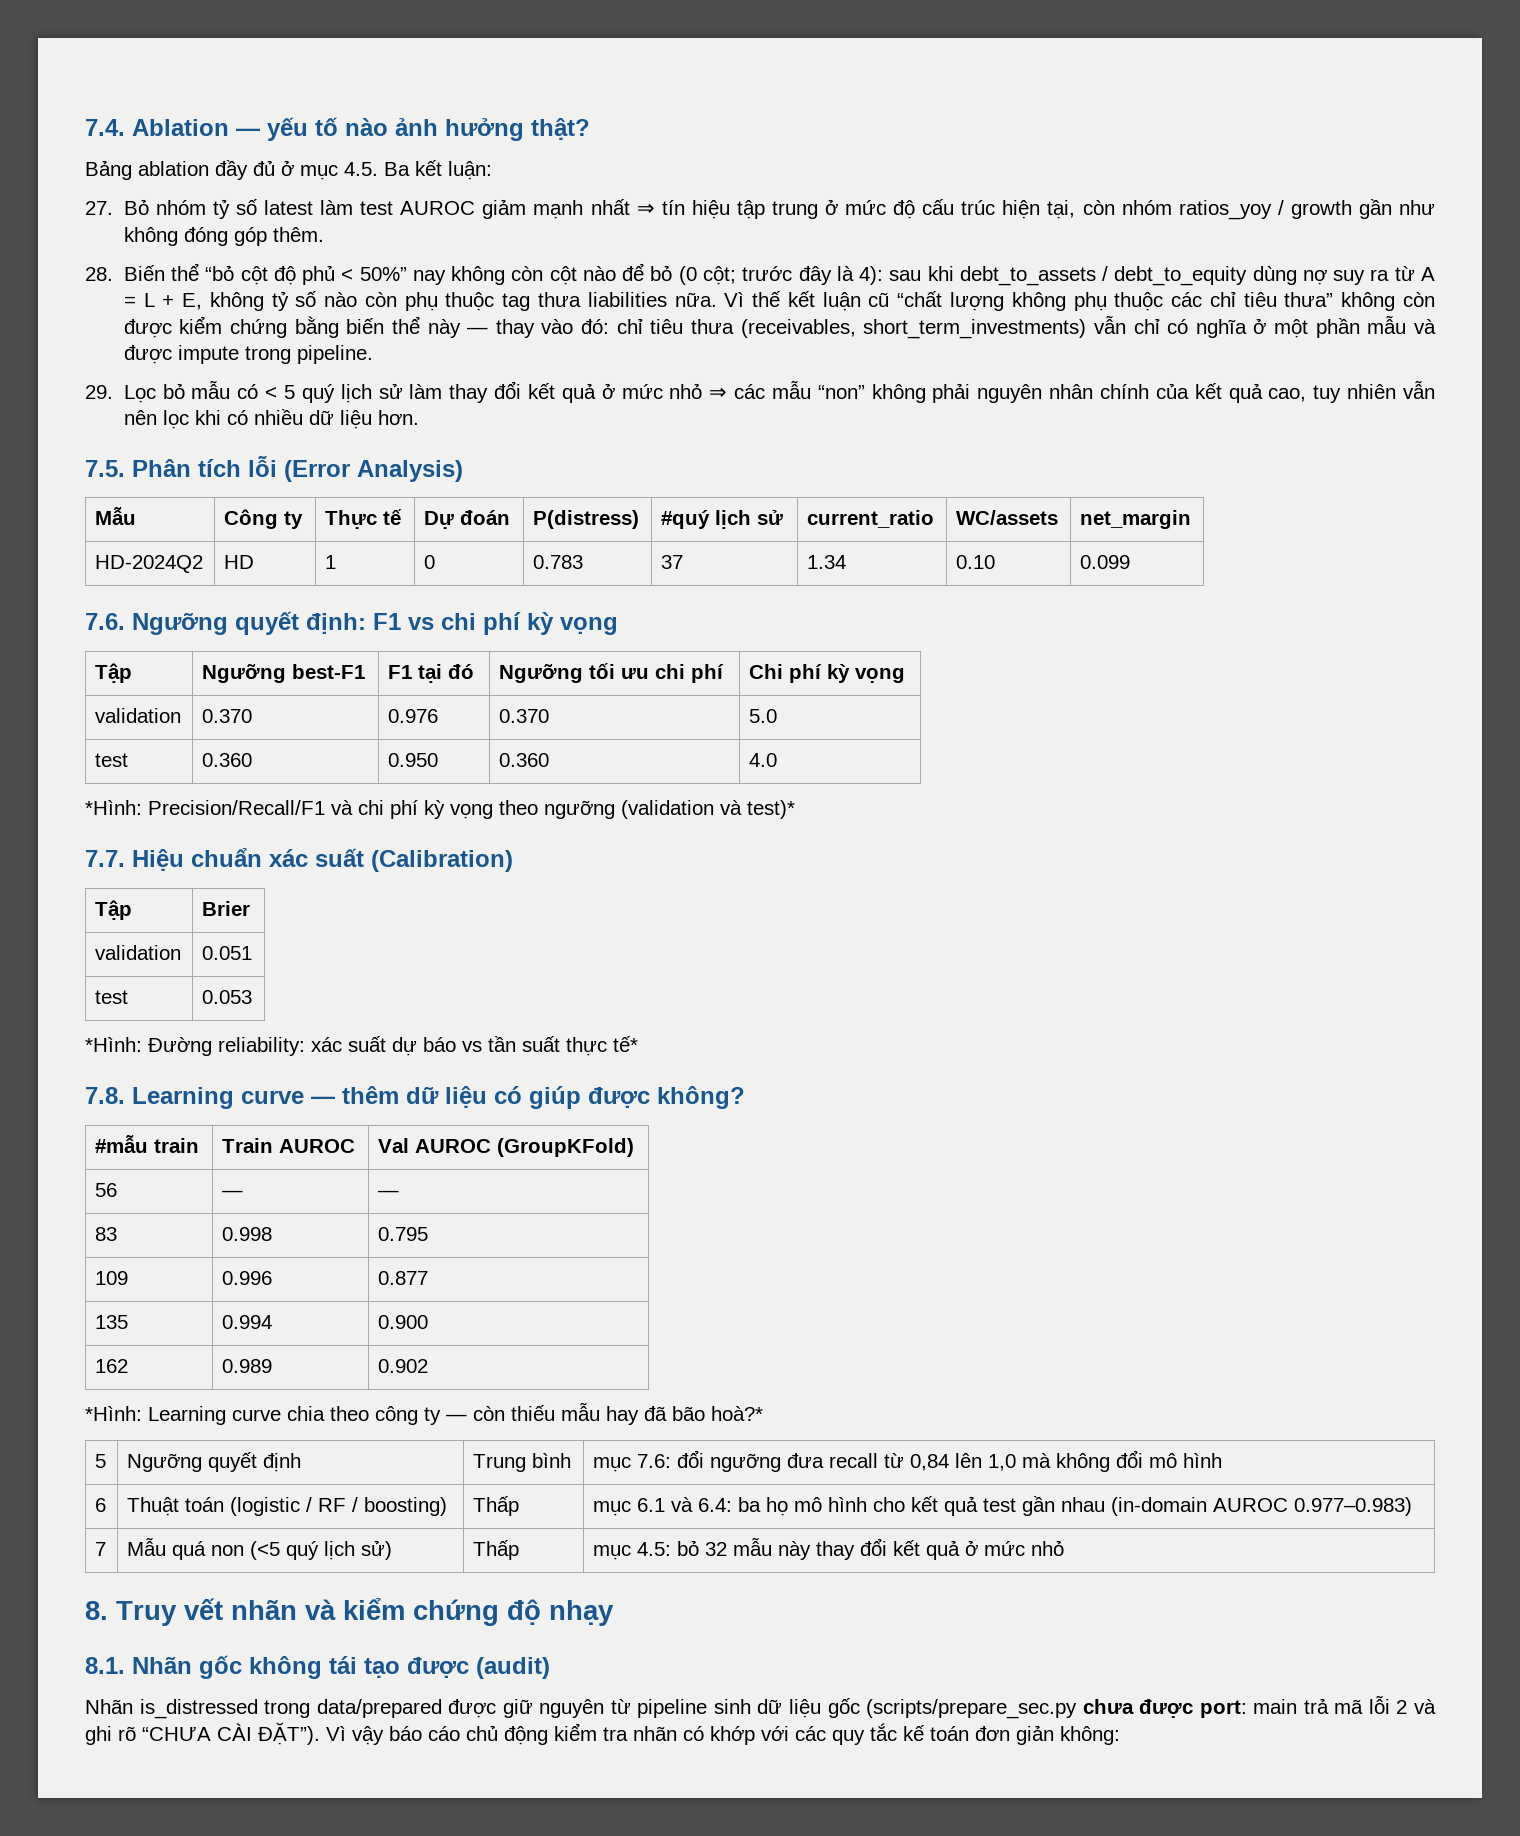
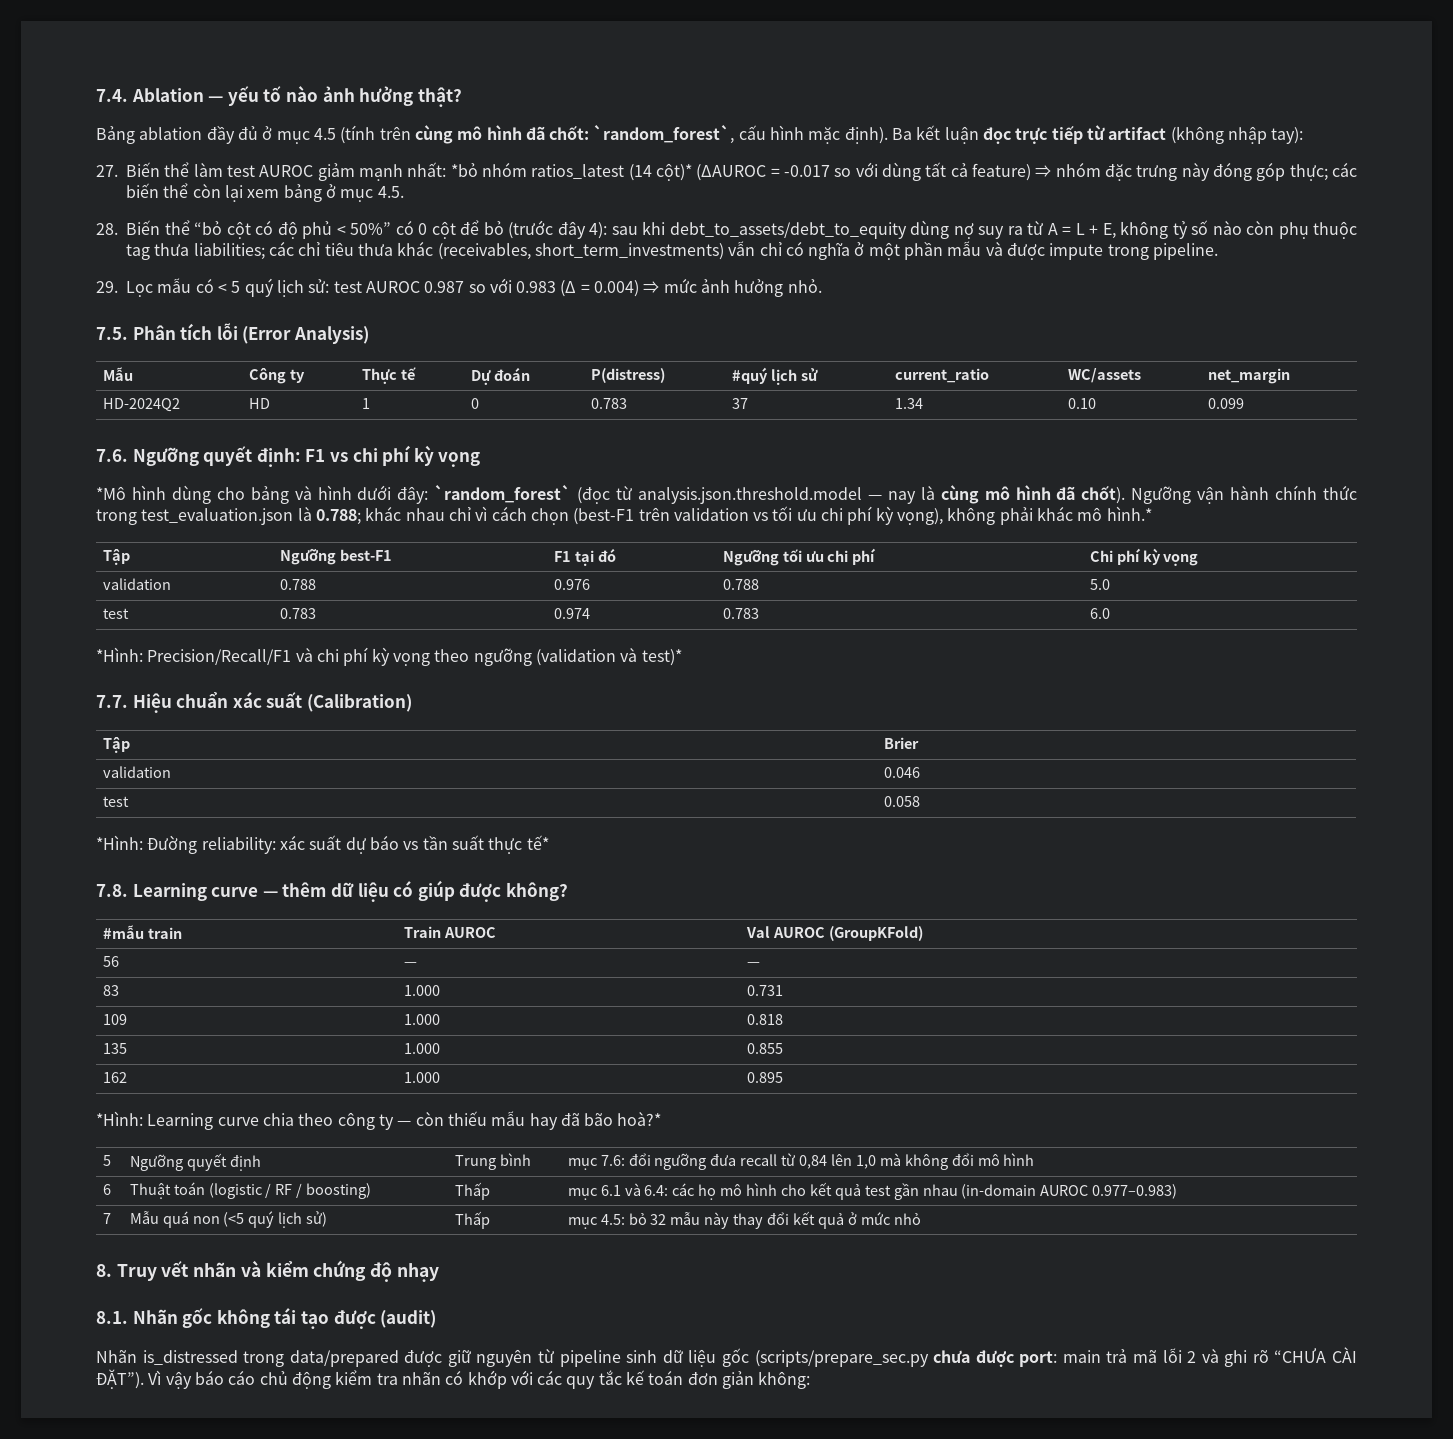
- Bảng ablation đầy đủ ở mục 4.5. Ba kết luận:
- 27. Bỏ nhóm tỷ số latest làm test AUROC giảm mạnh nhất ⇒ tín hiệu tập trung ở mức độ cấu trúc hiện tại, còn nhóm ratios_yoy / growth gần như không đóng góp thêm.
+ Bảng ablation đầy đủ ở mục 4.5 (tính trên cùng mô hình đã chốt: `random_forest`, cấu hình mặc định). Ba kết luận đọc trực tiếp từ artifact (không nhập tay):
+ 27. Biến thể làm test AUROC giảm mạnh nhất: *bỏ nhóm ratios_latest (14 cột)* (ΔAUROC = -0.017 so với dùng tất cả feature) ⇒ nhóm đặc trưng này đóng góp thực; các biến thể còn lại xem bảng ở mục 4.5.
- 28. Biến thể “bỏ cột độ phủ < 50%” nay không còn cột nào để bỏ (0 cột; trước đây là 4): sau khi debt_to_assets / debt_to_equity dùng nợ suy ra từ A = L + E, không tỷ số nào còn phụ thuộc tag thưa liabilities nữa. Vì thế kết luận cũ “chất lượng không phụ thuộc các chỉ tiêu thưa” không còn được kiểm chứng bằng biến thể này — thay vào đó: chỉ tiêu thưa (receivables, short_term_investments) vẫn chỉ có nghĩa ở một phần mẫu và được impute trong pipeline.
+ 28. Biến thể “bỏ cột có độ phủ < 50%” có 0 cột để bỏ (trước đây 4): sau khi debt_to_assets/debt_to_equity dùng nợ suy ra từ A = L + E, không tỷ số nào còn phụ thuộc tag thưa liabilities; các chỉ tiêu thưa khác (receivables, short_term_investments) vẫn chỉ có nghĩa ở một phần mẫu và được impute trong pipeline.
- 29. Lọc bỏ mẫu có < 5 quý lịch sử làm thay đổi kết quả ở mức nhỏ ⇒ các mẫu “non” không phải nguyên nhân chính của kết quả cao, tuy nhiên vẫn nên lọc khi có nhiều dữ liệu hơn.
+ 29. Lọc mẫu có < 5 quý lịch sử: test AUROC 0.987 so với 0.983 (Δ = 0.004) ⇒ mức ảnh hưởng nhỏ.
+ *Mô hình dùng cho bảng và hình dưới đây: `random_forest` (đọc từ analysis.json.threshold.model — nay là cùng mô hình đã chốt). Ngưỡng vận hành chính thức trong test_evaluation.json là 0.788; khác nhau chỉ vì cách chọn (best-F1 trên validation vs tối ưu chi phí kỳ vọng), không phải khác mô hình.*
- validation | 0.370 | 0.976 | 0.370 | 5.0
+ validation | 0.788 | 0.976 | 0.788 | 5.0
- test | 0.360 | 0.950 | 0.360 | 4.0
+ test | 0.783 | 0.974 | 0.783 | 6.0
- validation | 0.051
- test | 0.053
+ validation | 0.046
+ test | 0.058
- 83 | 0.998 | 0.795
+ 83 | 1.000 | 0.731
- 109 | 0.996 | 0.877
+ 109 | 1.000 | 0.818
- 135 | 0.994 | 0.900
+ 135 | 1.000 | 0.855
- 162 | 0.989 | 0.902
+ 162 | 1.000 | 0.895
- 6 | Thuật toán (logistic / RF / boosting) | Thấp | mục 6.1 và 6.4: ba họ mô hình cho kết quả test gần nhau (in-domain AUROC 0.977–0.983)
+ 6 | Thuật toán (logistic / RF / boosting) | Thấp | mục 6.1 và 6.4: các họ mô hình cho kết quả test gần nhau (in-domain AUROC 0.977–0.983)

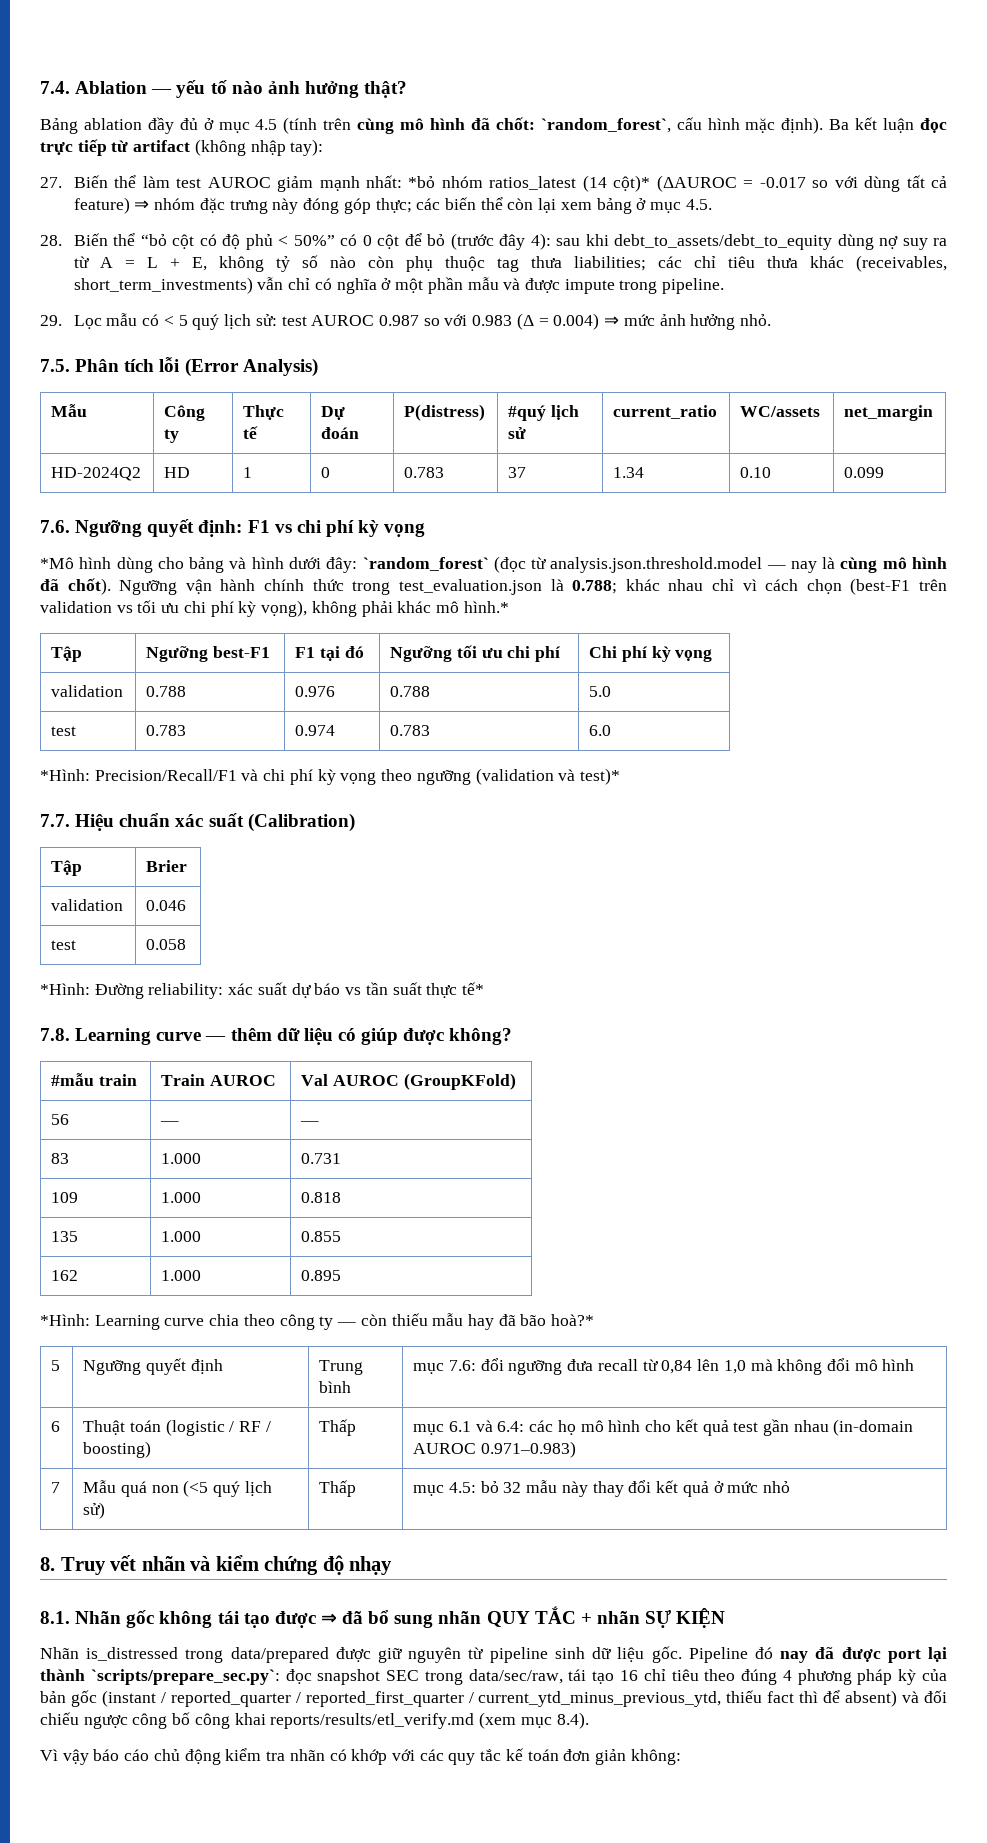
- 6 | Thuật toán (logistic / RF / boosting) | Thấp | mục 6.1 và 6.4: các họ mô hình cho kết quả test gần nhau (in-domain AUROC 0.977–0.983)
+ 6 | Thuật toán (logistic / RF / boosting) | Thấp | mục 6.1 và 6.4: các họ mô hình cho kết quả test gần nhau (in-domain AUROC 0.971–0.983)
- 8.1. Nhãn gốc không tái tạo được (audit)
+ 8.1. Nhãn gốc không tái tạo được ⇒ đã bổ sung nhãn QUY TẮC + nhãn SỰ KIỆN
- Nhãn is_distressed trong data/prepared được giữ nguyên từ pipeline sinh dữ liệu gốc (scripts/prepare_sec.py chưa được port: main trả mã lỗi 2 và ghi rõ “CHƯA CÀI ĐẶT”). Vì vậy báo cáo chủ động kiểm tra nhãn có khớp với các quy tắc kế toán đơn giản không:
+ Nhãn is_distressed trong data/prepared được giữ nguyên từ pipeline sinh dữ liệu gốc. Pipeline đó nay đã được port lại thành `scripts/prepare_sec.py`: đọc snapshot SEC trong data/sec/raw, tái tạo 16 chỉ tiêu theo đúng 4 phương pháp kỳ của bản gốc (instant / reported_quarter / reported_first_quarter / current_ytd_minus_previous_ytd, thiếu fact thì để absent) và đối chiếu ngược công bố công khai reports/results/etl_verify.md (xem mục 8.4).
+ Vì vậy báo cáo chủ động kiểm tra nhãn có khớp với các quy tắc kế toán đơn giản không:

